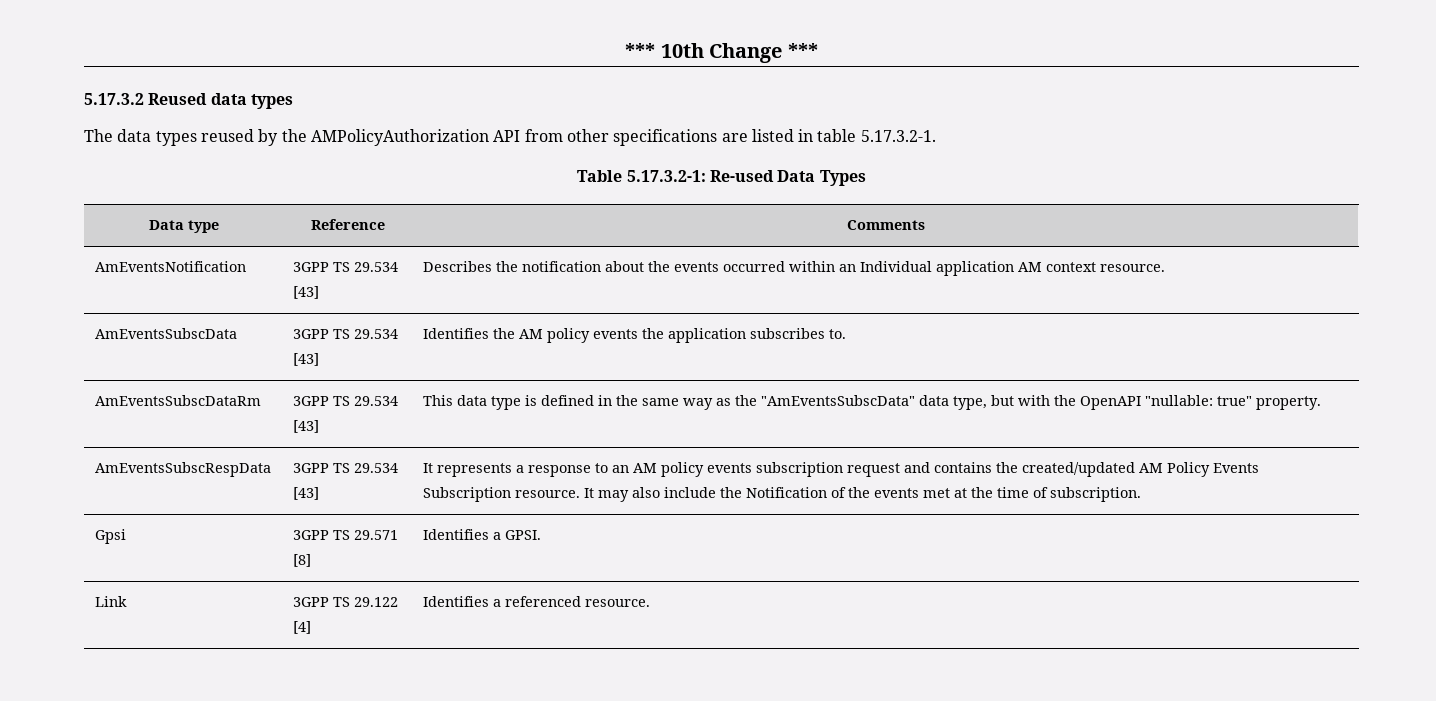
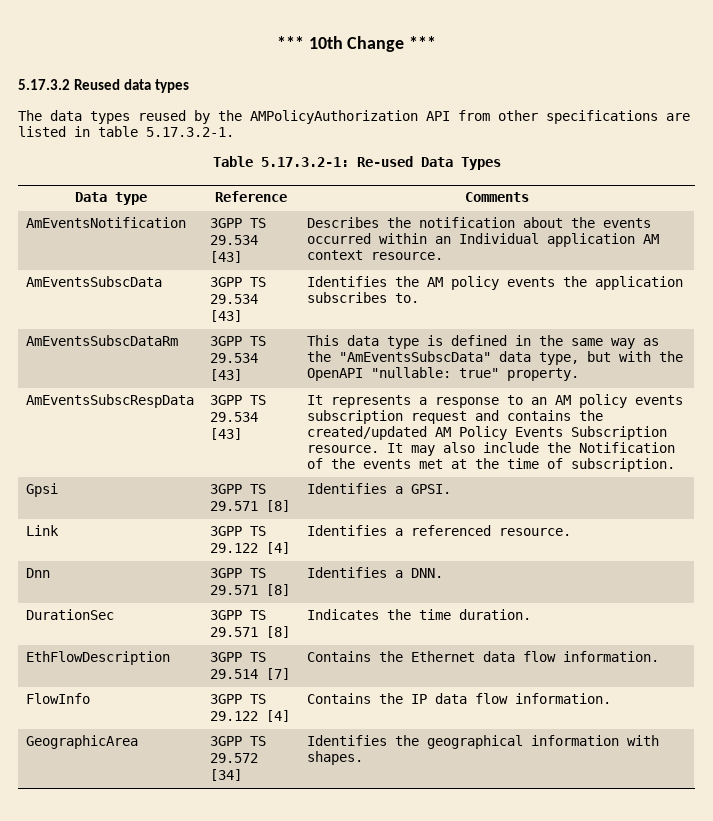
+ Dnn | 3GPP TS 29.571 [8] | Identifies a DNN.
+ DurationSec | 3GPP TS 29.571 [8] | Indicates the time duration.
+ EthFlowDescription | 3GPP TS 29.514 [7] | Contains the Ethernet data flow information.
+ FlowInfo | 3GPP TS 29.122 [4] | Contains the IP data flow information.
+ GeographicArea | 3GPP TS 29.572 [34] | Identifies the geographical information with shapes.

